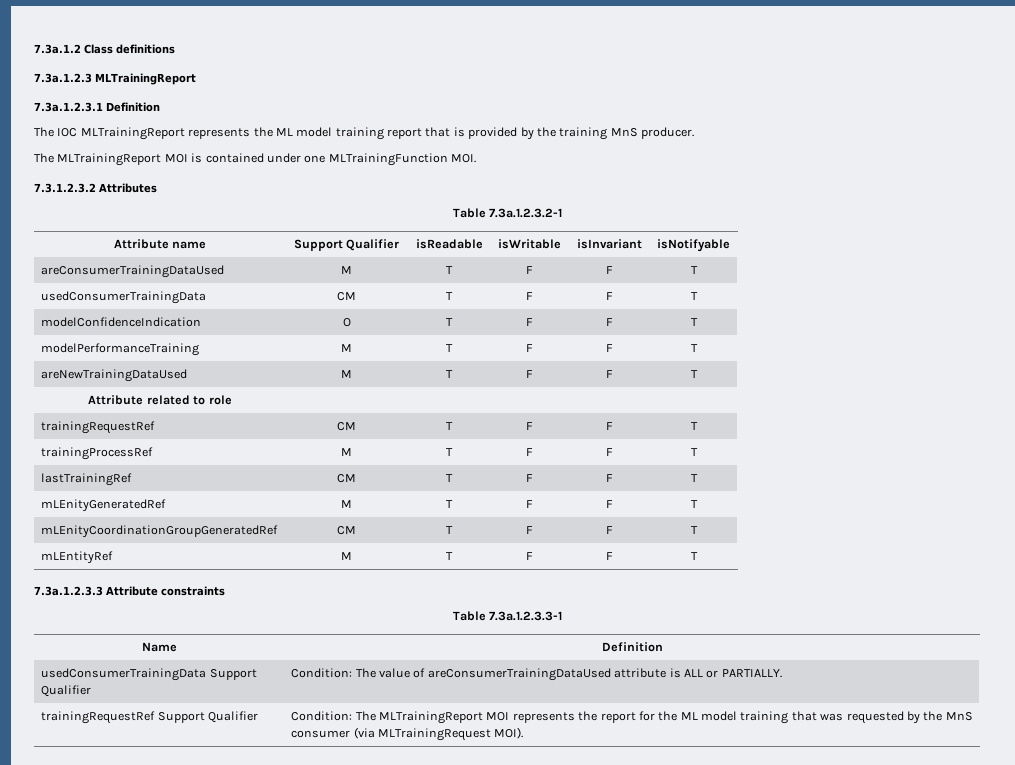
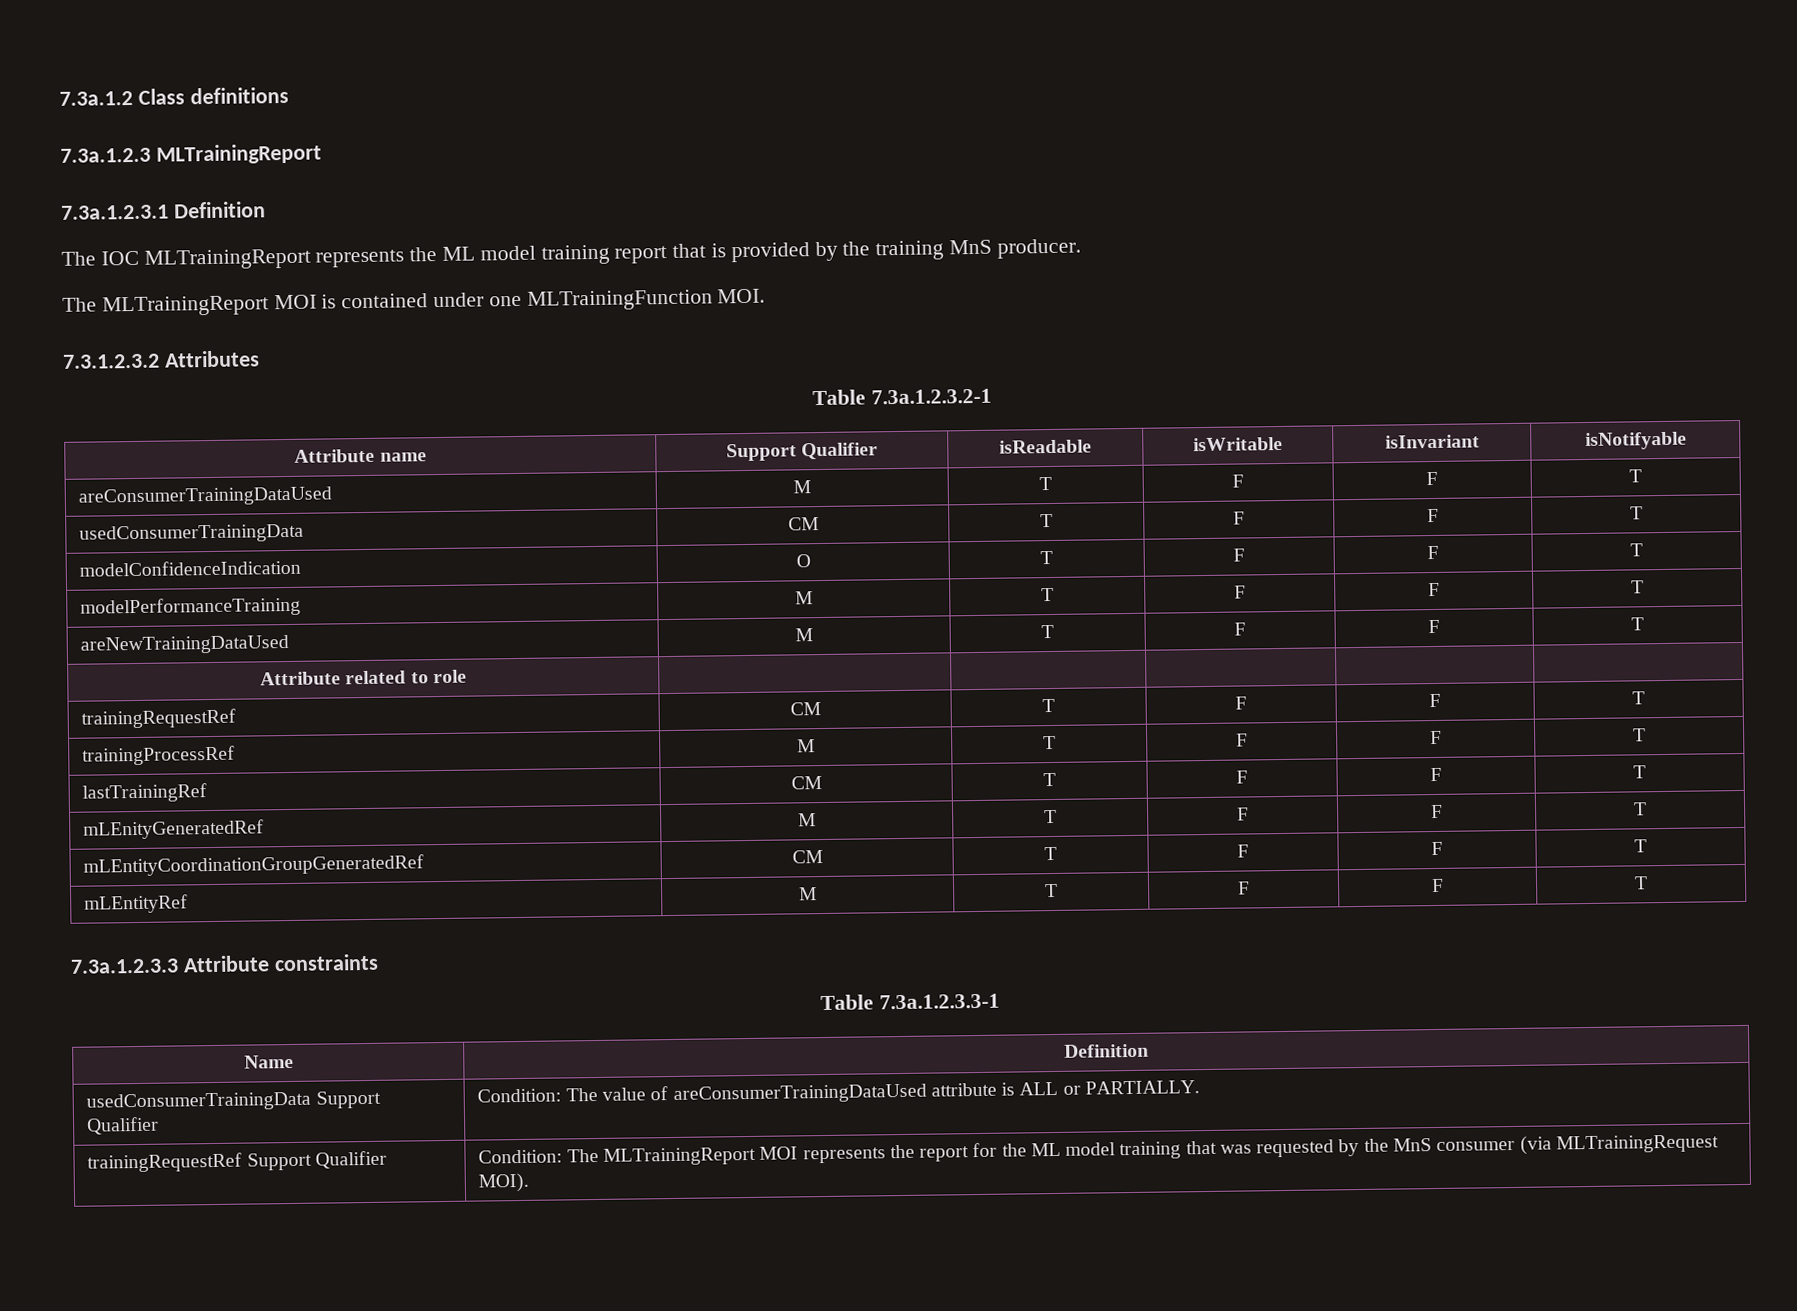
- mLEnityCoordinationGroupGeneratedRef | CM | T | F | F | T
+ mLEntityCoordinationGroupGeneratedRef | CM | T | F | F | T

